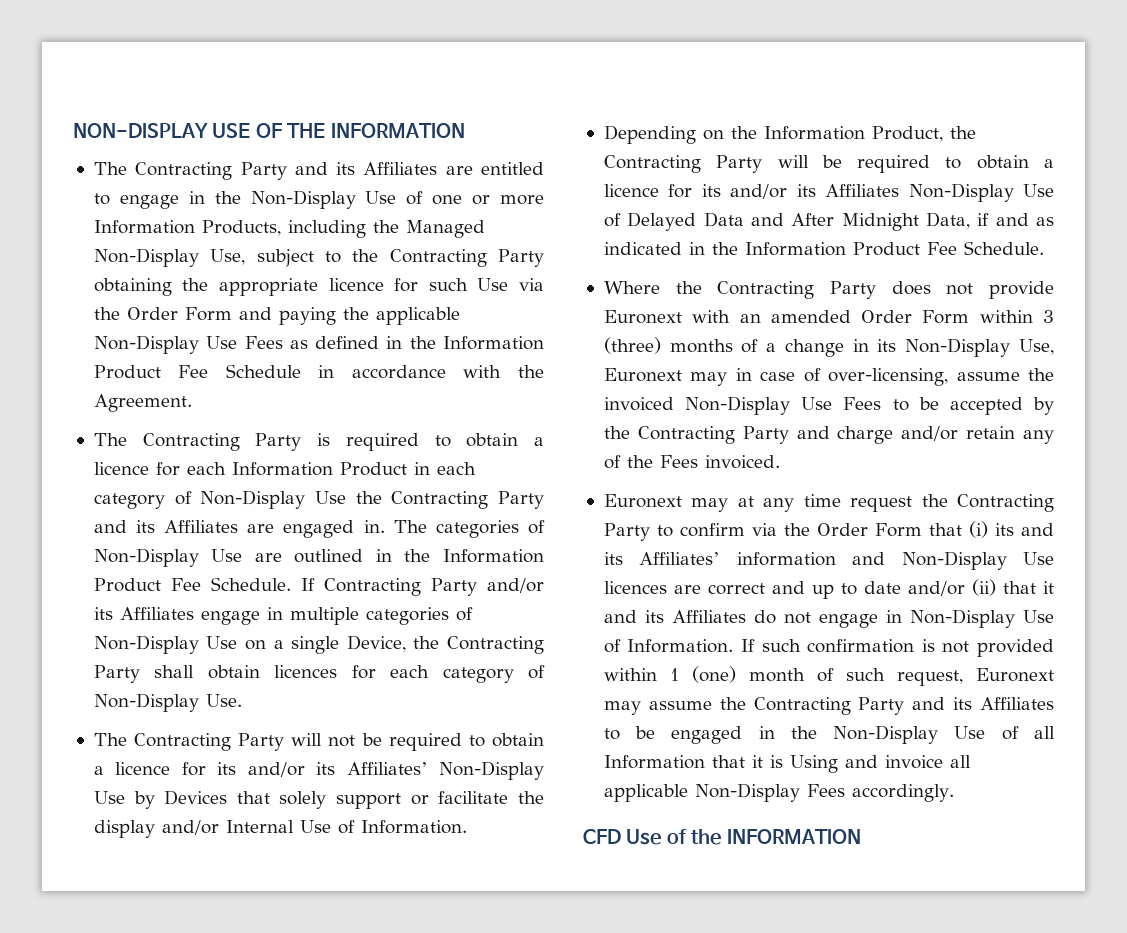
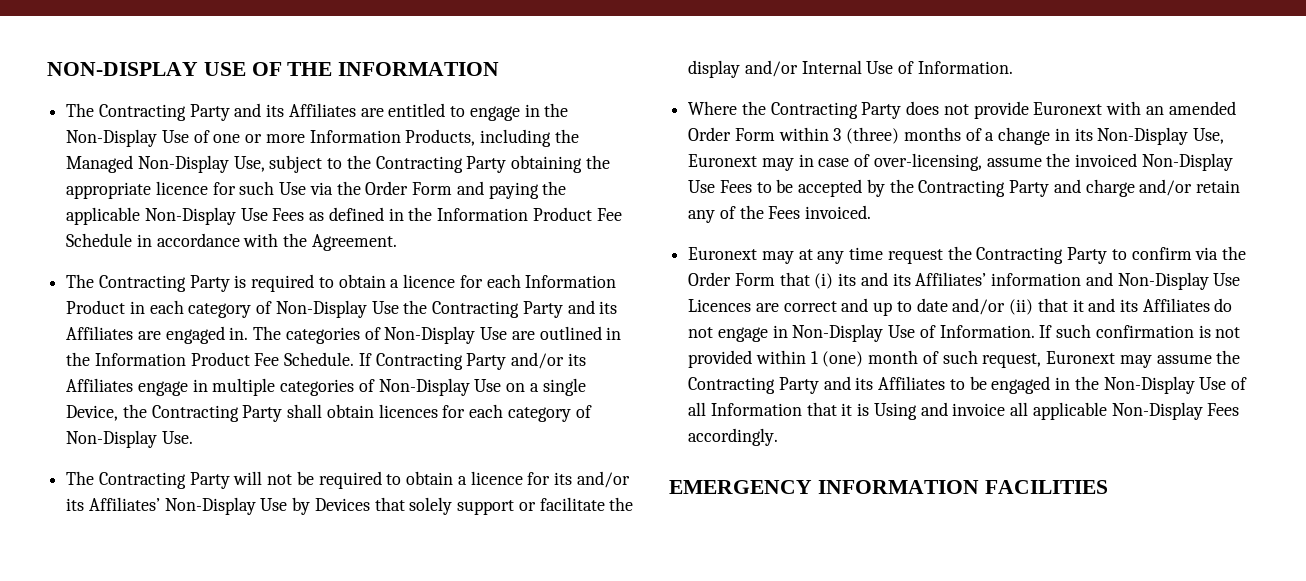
- Depending on the Information Product, the Contracting Party will be required to obtain a licence for its and/or its Affiliates Non-Display Use of Delayed Data and After Midnight Data, if and as indicated in the Information Product Fee Schedule.
- Euronext may at any time request the Contracting Party to confirm via the Order Form that (i) its and its Affiliates’ information and Non-Display Use licences are correct and up to date and/or (ii) that it and its Affiliates do not engage in Non-Display Use of Information.
+ Euronext may at any time request the Contracting Party to confirm via the Order Form that (i) its and its Affiliates’ information and Non-Display Use Licences are correct and up to date and/or (ii) that it and its Affiliates do not engage in Non-Display Use of Information.
- CFD Use of the INFORMATION
+ EMERGENCY INFORMATION FACILITIES

